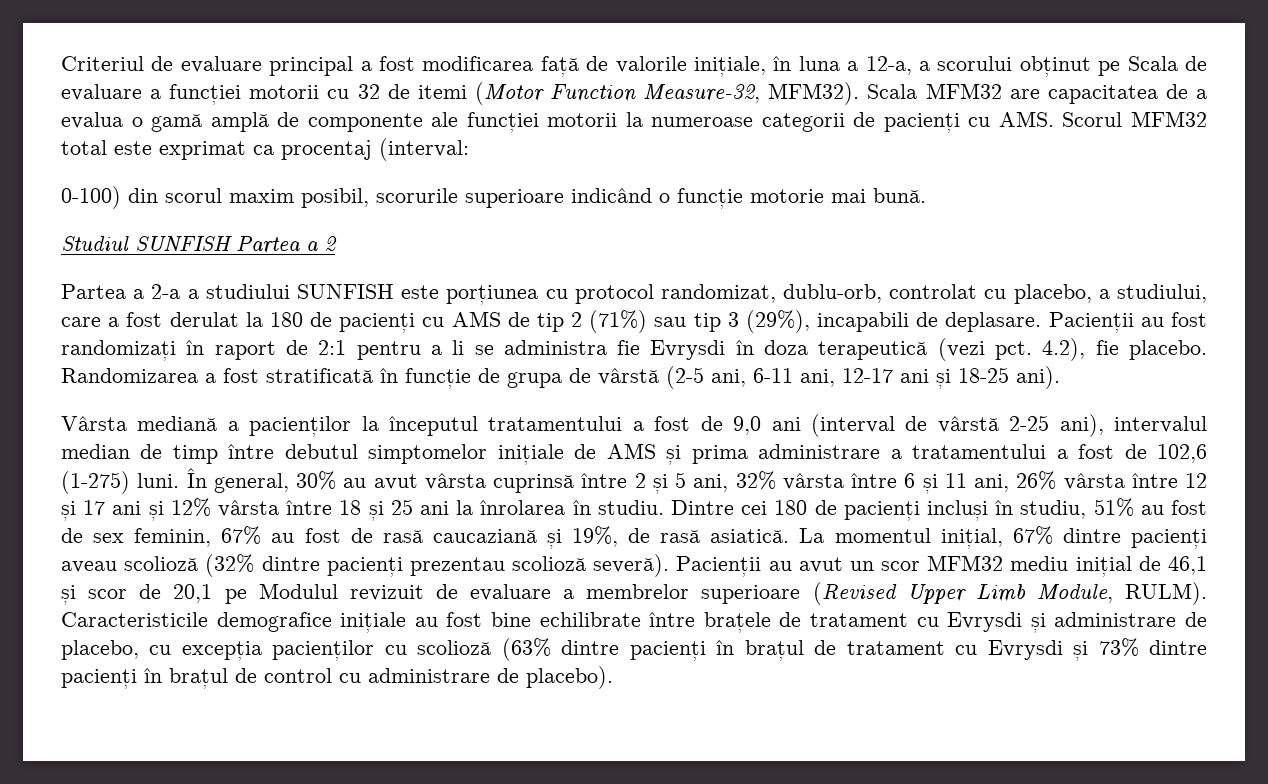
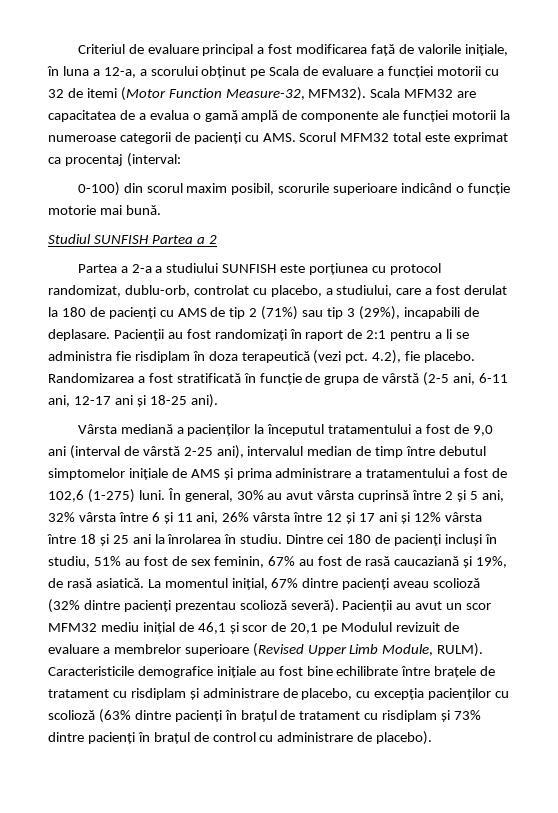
- Pacienții au fost randomizați în raport de 2:1 pentru a li se administra fie Evrysdi în doza terapeutică (vezi pct.
+ Pacienții au fost randomizați în raport de 2:1 pentru a li se administra fie risdiplam în doza terapeutică (vezi pct.
- Caracteristicile demografice inițiale au fost bine echilibrate între brațele de tratament cu Evrysdi și administrare de placebo, cu excepția pacienților cu scolioză (63% dintre pacienți în brațul de tratament cu Evrysdi și 73% dintre pacienți în brațul de control cu administrare de placebo).
+ Caracteristicile demografice inițiale au fost bine echilibrate între brațele de tratament cu risdiplam și administrare de placebo, cu excepția pacienților cu scolioză (63% dintre pacienți în brațul de tratament cu risdiplam și 73% dintre pacienți în brațul de control cu administrare de placebo).

